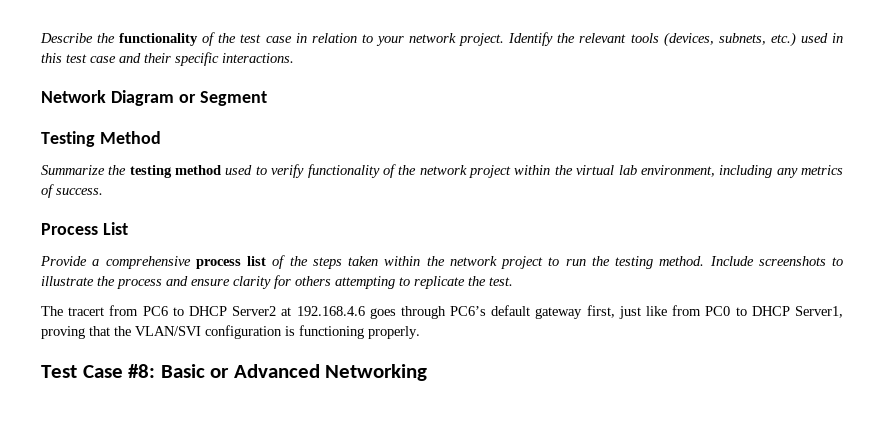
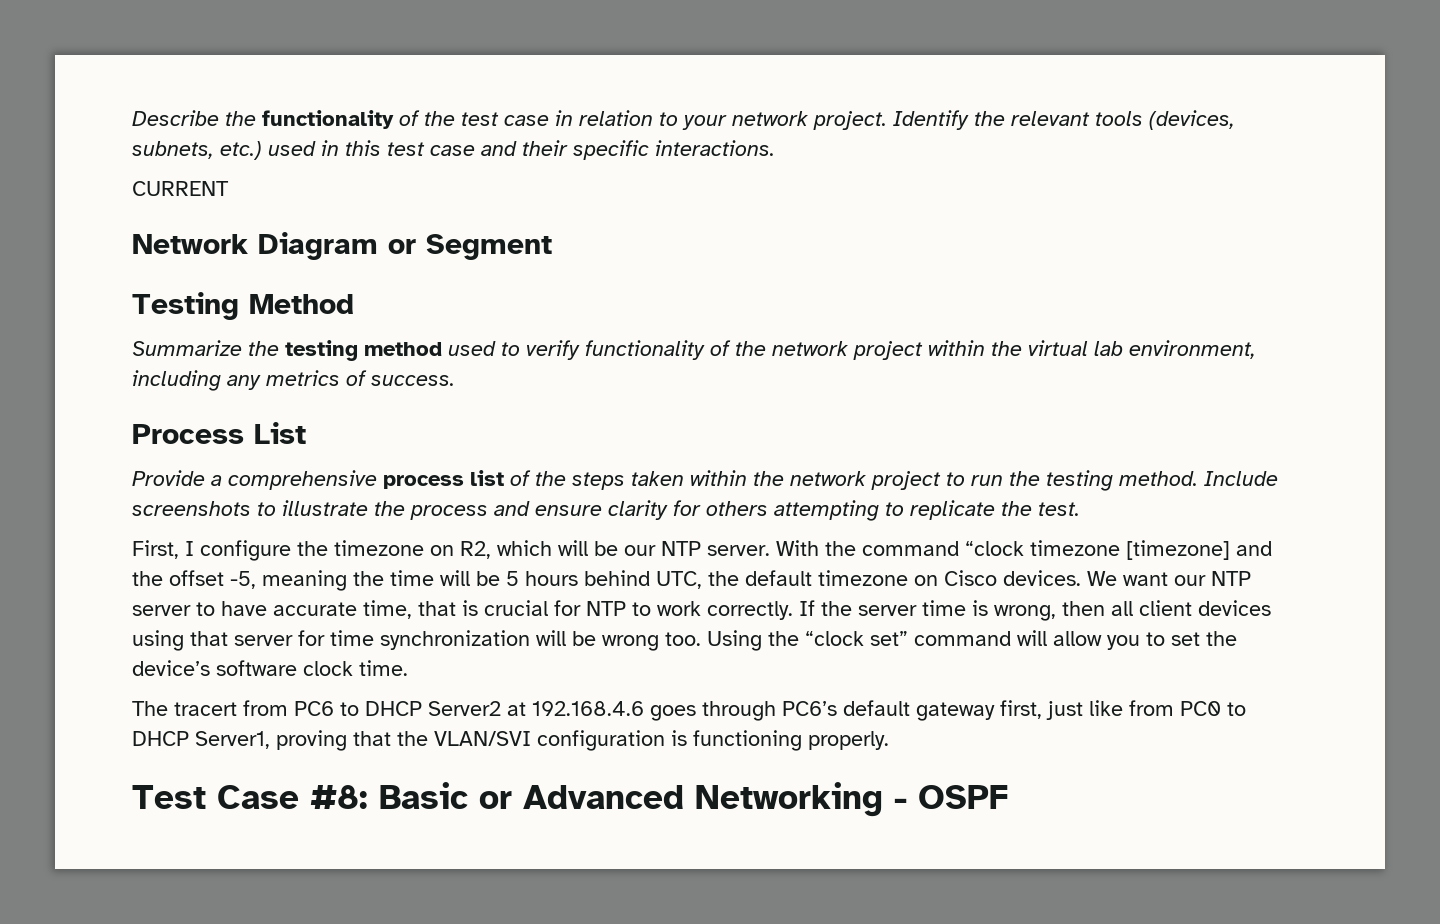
+ CURRENT
+ First, I configure the timezone on R2, which will be our NTP server. With the command “clock timezone [timezone] and the offset -5, meaning the time will be 5 hours behind UTC, the default timezone on Cisco devices. We want our NTP server to have accurate time, that is crucial for NTP to work correctly. If the server time is wrong, then all client devices using that server for time synchronization will be wrong too. Using the “clock set” command will allow you to set the device’s software clock time.
- Test Case #8: Basic or Advanced Networking
+ Test Case #8: Basic or Advanced Networking - OSPF

